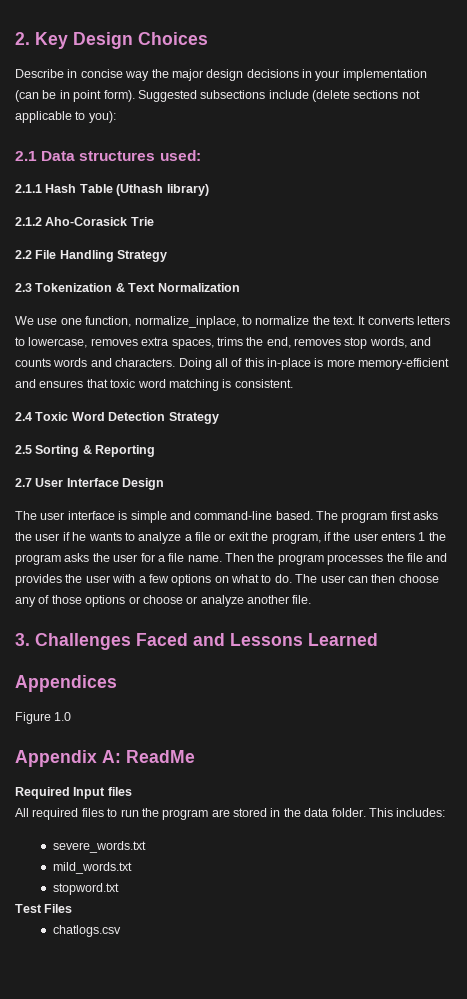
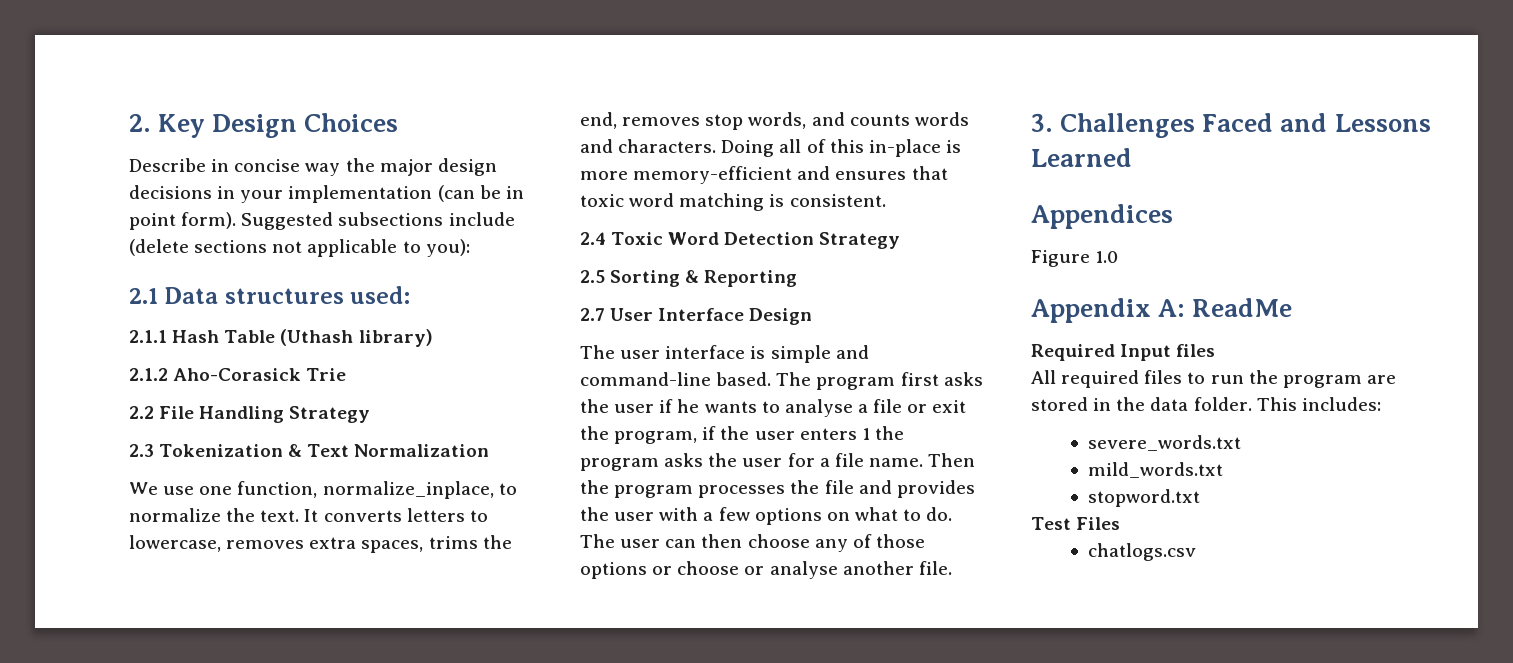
- The program first asks the user if he wants to analyze a file or exit the program, if the user enters 1 the program asks the user for a file name.
+ The program first asks the user if he wants to analyse a file or exit the program, if the user enters 1 the program asks the user for a file name.
- The user can then choose any of those options or choose or analyze another file.
+ The user can then choose any of those options or choose or analyse another file.

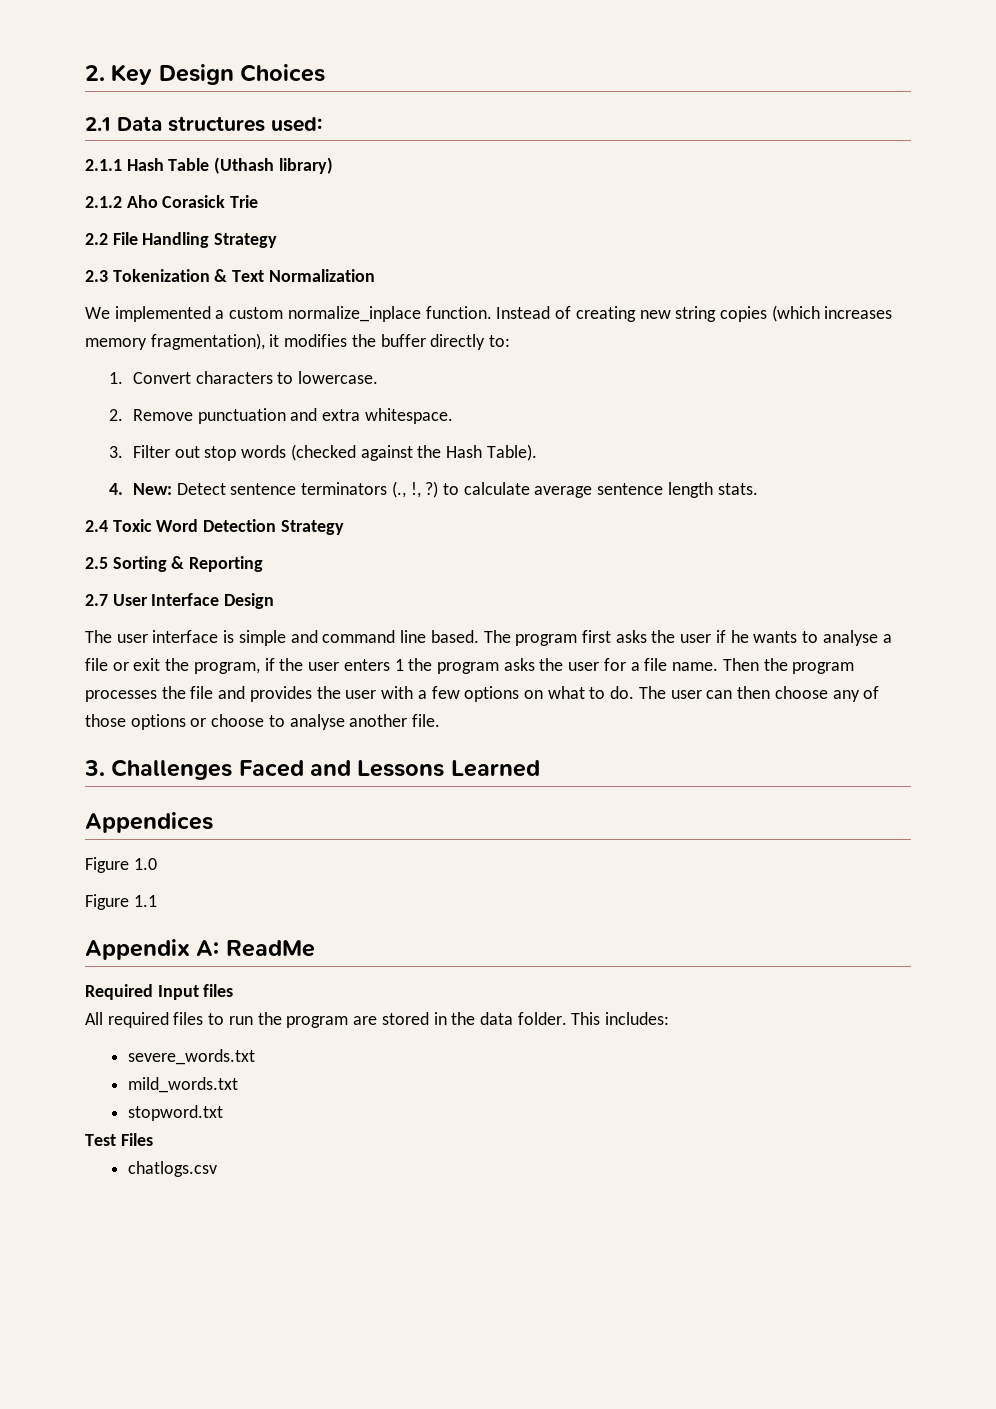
- Describe in concise way the major design decisions in your implementation (can be in point form). Suggested subsections include (delete sections not applicable to you):
- 2.1.2 Aho-Corasick Trie
+ 2.1.2 Aho Corasick Trie
- We use one function, normalize_inplace, to normalize the text. It converts letters to lowercase, removes extra spaces, trims the end, removes stop words, and counts words and characters. Doing all of this in-place is more memory-efficient and ensures that toxic word matching is consistent.
+ We implemented a custom normalize_inplace function. Instead of creating new string copies (which increases memory fragmentation), it modifies the buffer directly to:
+ 1. Convert characters to lowercase.
+ 2. Remove punctuation and extra whitespace.
+ 3. Filter out stop words (checked against the Hash Table).
+ 4. New: Detect sentence terminators (., !, ?) to calculate average sentence length stats.
- The user interface is simple and command-line based.
+ The user interface is simple and command line based.
- The user can then choose any of those options or choose or analyse another file.
+ The user can then choose any of those options or choose to analyse another file.
+ Figure 1.1

